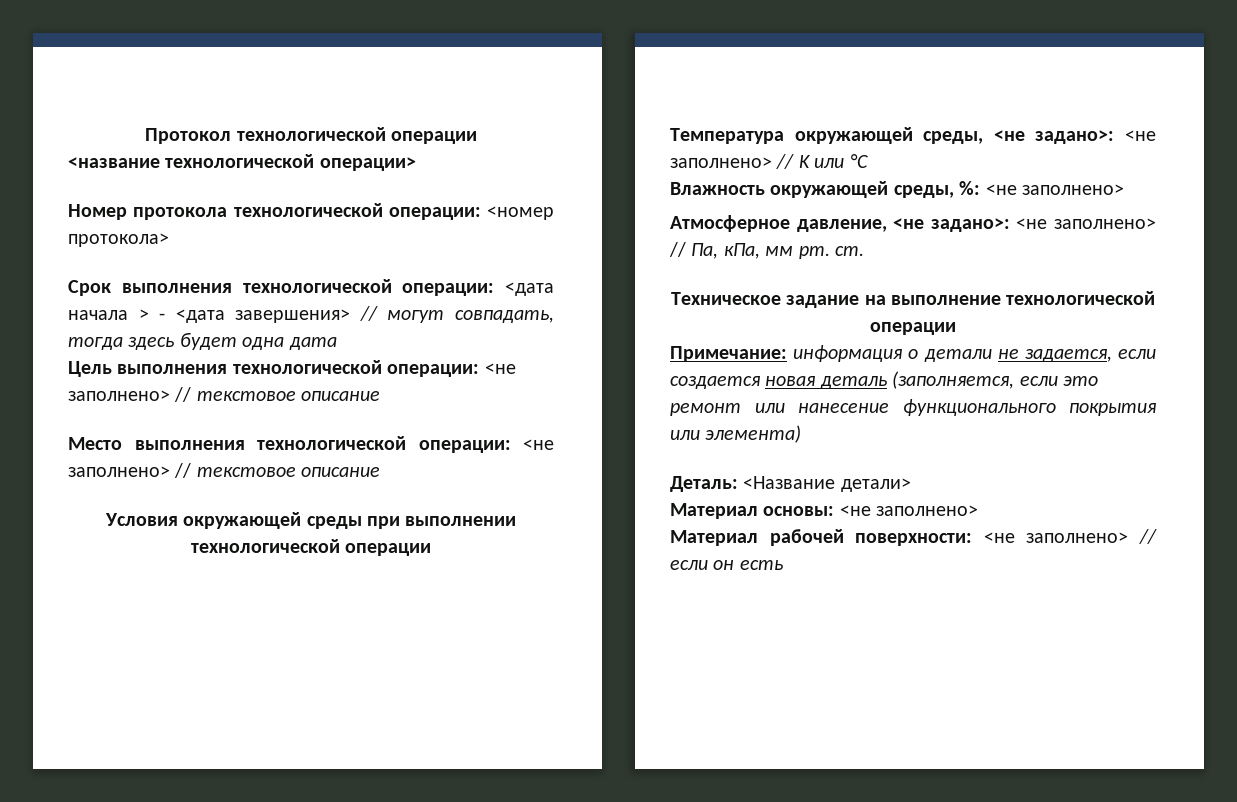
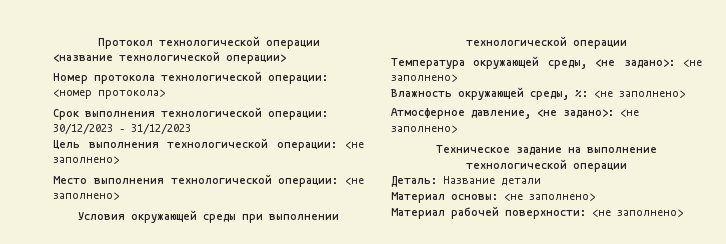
- Срок выполнения технологической операции: <дата начала > - <дата завершения> // могут совпадать, тогда здесь будет одна дата
+ Срок выполнения технологической операции: 30/12/2023 – 31/12/2023
- Цель выполнения технологической операции: <не заполнено> // текстовое описание
+ Цель выполнения технологической операции: <не заполнено>
- Место выполнения технологической операции: <не заполнено> // текстовое описание
+ Место выполнения технологической операции: <не заполнено>
- Температура окружающей среды, <не задано>: <не заполнено> // K или °C
+ Температура окружающей среды, <не задано>: <не заполнено>
- Атмосферное давление, <не задано>: <не заполнено> // Па, кПа, мм рт. ст.
+ Атмосферное давление, <не задано>: <не заполнено>
- Примечание: информация о детали не задается, если создается новая деталь (заполняется, если это ремонт или нанесение функционального покрытия или элемента)
- Деталь: <Название детали>
+ Деталь: Название детали
- Материал рабочей поверхности: <не заполнено> // если он есть
+ Материал рабочей поверхности: <не заполнено>

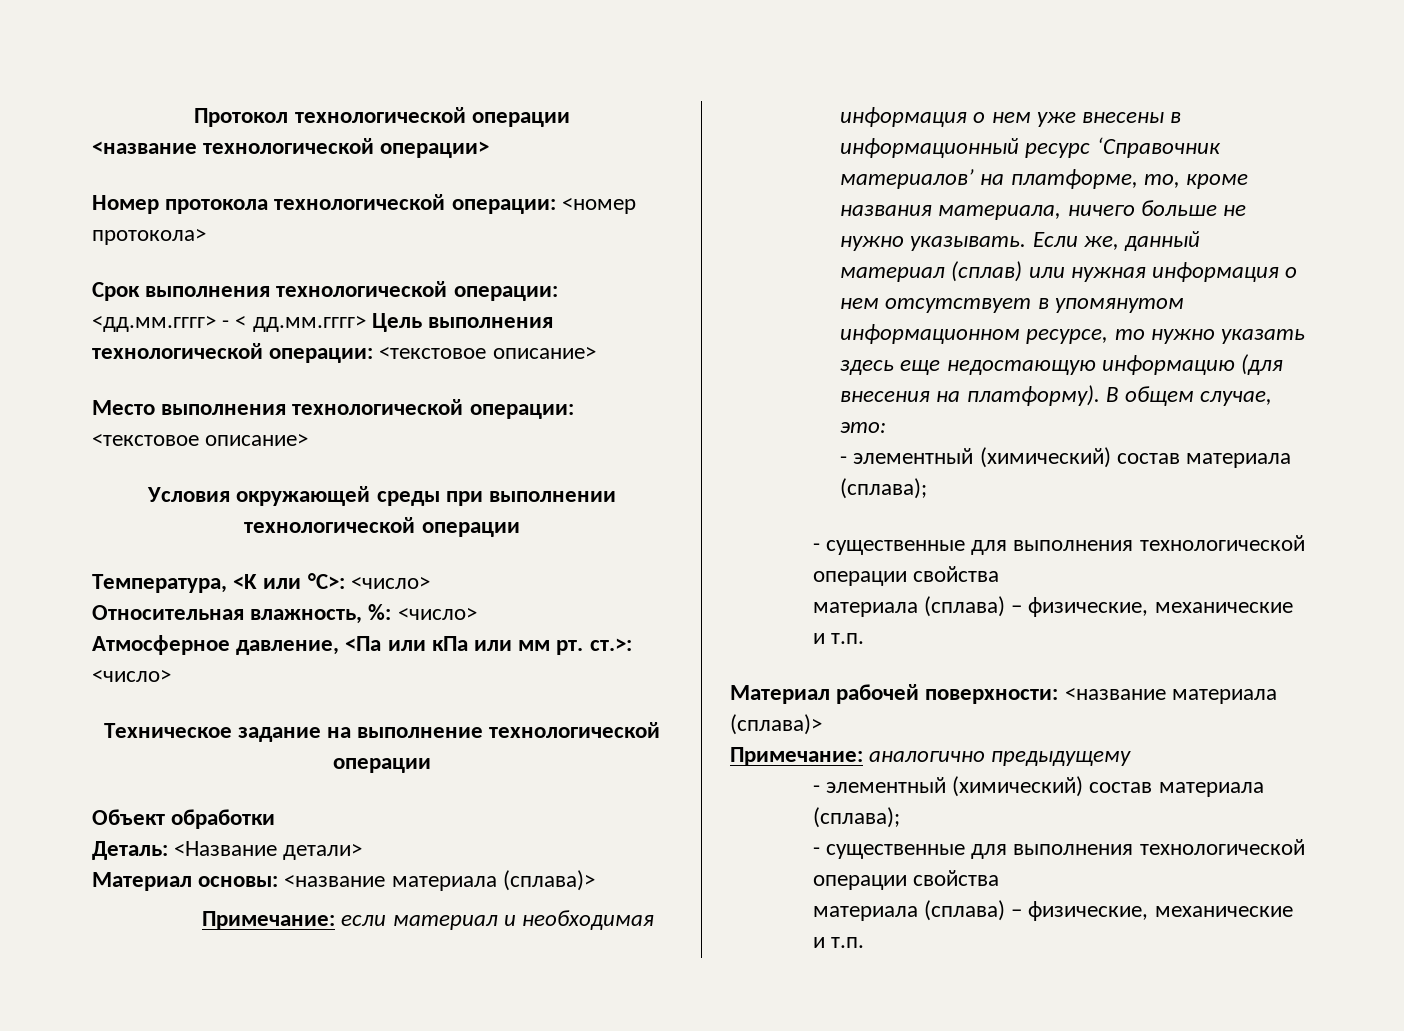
- Срок выполнения технологической операции: 30/12/2023 – 31/12/2023
- Цель выполнения технологической операции: <не заполнено>
+ Срок выполнения технологической операции: <дд.мм.гггг> - < дд.мм.гггг> Цель выполнения технологической операции: <текстовое описание>
- Место выполнения технологической операции: <не заполнено>
+ Место выполнения технологической операции: <текстовое описание>
- Температура окружающей среды, <не задано>: <не заполнено>
- Влажность окружающей среды, %: <не заполнено>
- Атмосферное давление, <не задано>: <не заполнено>
+ Температура, <K или °C>: <число>
+ Относительная влажность, %: <число>
+ Атмосферное давление, <Па или кПа или мм рт. ст.>: <число>
+ Объект обработки
- Деталь: Название детали
+ Деталь: <Название детали>
- Материал основы: <не заполнено>
- Материал рабочей поверхности: <не заполнено>
+ Материал основы: <название материала (сплава)>
+ Примечание: если материал и необходимая информация о нем уже внесены в информационный ресурс ‘Справочник материалов’ на платформе, то, кроме названия материала, ничего больше не нужно указывать. Если же, данный материал (сплав) или нужная информация о нем отсутствует в упомянутом информационном ресурсе, то нужно указать здесь еще недостающую информацию (для внесения на платформу). В общем случае, это:
+ - элементный (химический) состав материала (сплава);
+ - существенные для выполнения технологической операции свойства
+ материала (сплава) – физические, механические и т.п.
+ Материал рабочей поверхности: <название материала (сплава)>
+ Примечание: аналогично предыдущему
+ - элементный (химический) состав материала (сплава);
+ - существенные для выполнения технологической операции свойства
+ материала (сплава) – физические, механические и т.п.

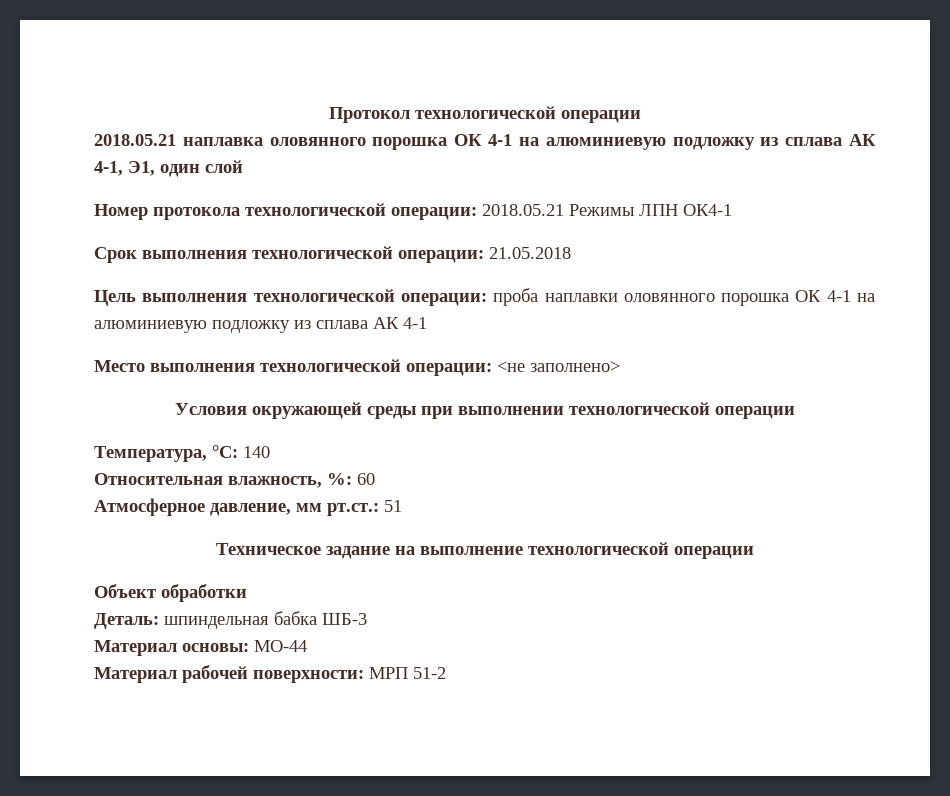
- <название технологической операции>
+ 2018.05.21 наплавка оловянного порошка ОК 4-1 на алюминиевую подложку из сплава АК 4-1, Э1, один слой
- Номер протокола технологической операции: <номер протокола>
+ Номер протокола технологической операции: 2018.05.21 Режимы ЛПН ОК4-1
- Срок выполнения технологической операции: <дд.мм.гггг> - < дд.мм.гггг> Цель выполнения технологической операции: <текстовое описание>
+ Срок выполнения технологической операции: 21.05.2018
+ Цель выполнения технологической операции: проба наплавки оловянного порошка ОК 4-1 на алюминиевую подложку из сплава АК 4-1
- Место выполнения технологической операции: <текстовое описание>
+ Место выполнения технологической операции: <не заполнено>
- Температура, <K или °C>: <число>
+ Температура, °C: 140
- Относительная влажность, %: <число>
+ Относительная влажность, %: 60
- Атмосферное давление, <Па или кПа или мм рт. ст.>: <число>
+ Атмосферное давление, мм рт.ст.: 51
- Деталь: <Название детали>
+ Деталь: шпиндельная бабка ШБ-3
- Материал основы: <название материала (сплава)>
- Примечание: если материал и необходимая информация о нем уже внесены в информационный ресурс ‘Справочник материалов’ на платформе, то, кроме названия материала, ничего больше не нужно указывать. Если же, данный материал (сплав) или нужная информация о нем отсутствует в упомянутом информационном ресурсе, то нужно указать здесь еще недостающую информацию (для внесения на платформу). В общем случае, это:
- - элементный (химический) состав материала (сплава);
- - существенные для выполнения технологической операции свойства
- материала (сплава) – физические, механические и т.п.
- Материал рабочей поверхности: <название материала (сплава)>
- Примечание: аналогично предыдущему
- - элементный (химический) состав материала (сплава);
- - существенные для выполнения технологической операции свойства
- материала (сплава) – физические, механические и т.п.
+ Материал основы: МО-44
+ Материал рабочей поверхности: МРП 51-2

